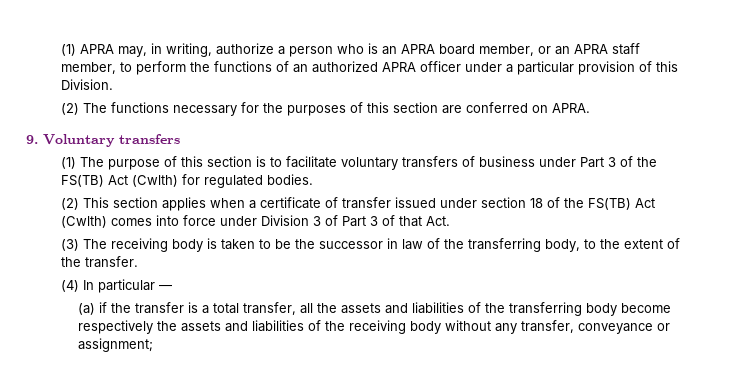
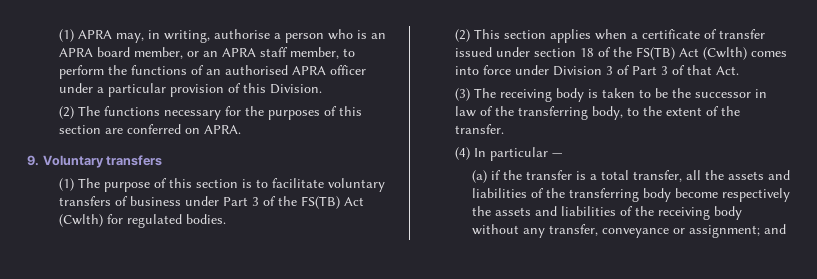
- (1) APRA may, in writing, authorize a person who is an APRA board member, or an APRA staff member, to perform the functions of an authorized APRA officer under a particular provision of this Division.
+ (1) APRA may, in writing, authorise a person who is an APRA board member, or an APRA staff member, to perform the functions of an authorised APRA officer under a particular provision of this Division.
- (a) if the transfer is a total transfer, all the assets and liabilities of the transferring body become respectively the assets and liabilities of the receiving body without any transfer, conveyance or assignment;
+ (a) if the transfer is a total transfer, all the assets and liabilities of the transferring body become respectively the assets and liabilities of the receiving body without any transfer, conveyance or assignment; and

